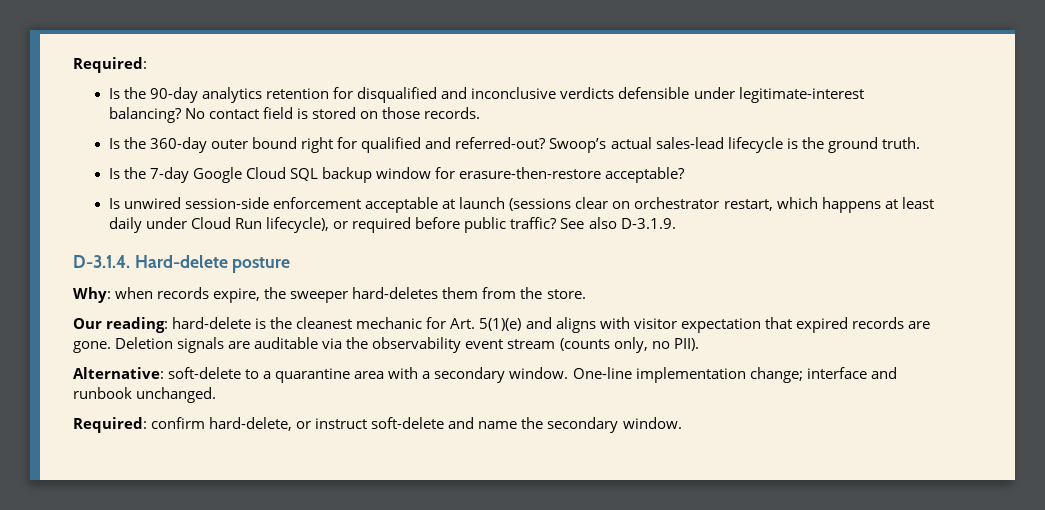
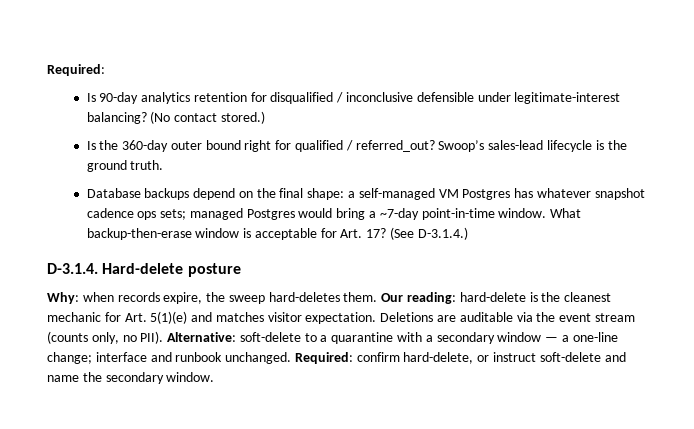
- Is the 90-day analytics retention for disqualified and inconclusive verdicts defensible under legitimate-interest balancing?
+ Is 90-day analytics retention for disqualified / inconclusive defensible under legitimate-interest balancing?
- No contact field is stored on those records.
+ (No contact stored.)
- Is the 360-day outer bound right for qualified and referred-out? Swoop’s actual sales-lead lifecycle is the ground truth.
+ Is the 360-day outer bound right for qualified / referred_out? Swoop’s sales-lead lifecycle is the ground truth.
- Is the 7-day Google Cloud SQL backup window for erasure-then-restore acceptable?
- Is unwired session-side enforcement acceptable at launch (sessions clear on orchestrator restart, which happens at least daily under Cloud Run lifecycle), or required before public traffic? See also D-3.1.9.
+ Database backups depend on the final shape: a self-managed VM Postgres has whatever snapshot cadence ops sets; managed Postgres would bring a ~7-day point-in-time window. What backup-then-erase window is acceptable for Art. 17? (See D-3.1.4.)
- Why: when records expire, the sweeper hard-deletes them from the store.
- Our reading: hard-delete is the cleanest mechanic for Art. 5(1)(e) and aligns with visitor expectation that expired records are gone. Deletion signals are auditable via the observability event stream (counts only, no PII).
- Alternative: soft-delete to a quarantine area with a secondary window. One-line implementation change; interface and runbook unchanged.
- Required: confirm hard-delete, or instruct soft-delete and name the secondary window.
+ Why: when records expire, the sweep hard-deletes them. Our reading: hard-delete is the cleanest mechanic for Art. 5(1)(e) and matches visitor expectation. Deletions are auditable via the event stream (counts only, no PII). Alternative: soft-delete to a quarantine with a secondary window — a one-line change; interface and runbook unchanged. Required: confirm hard-delete, or instruct soft-delete and name the secondary window.

